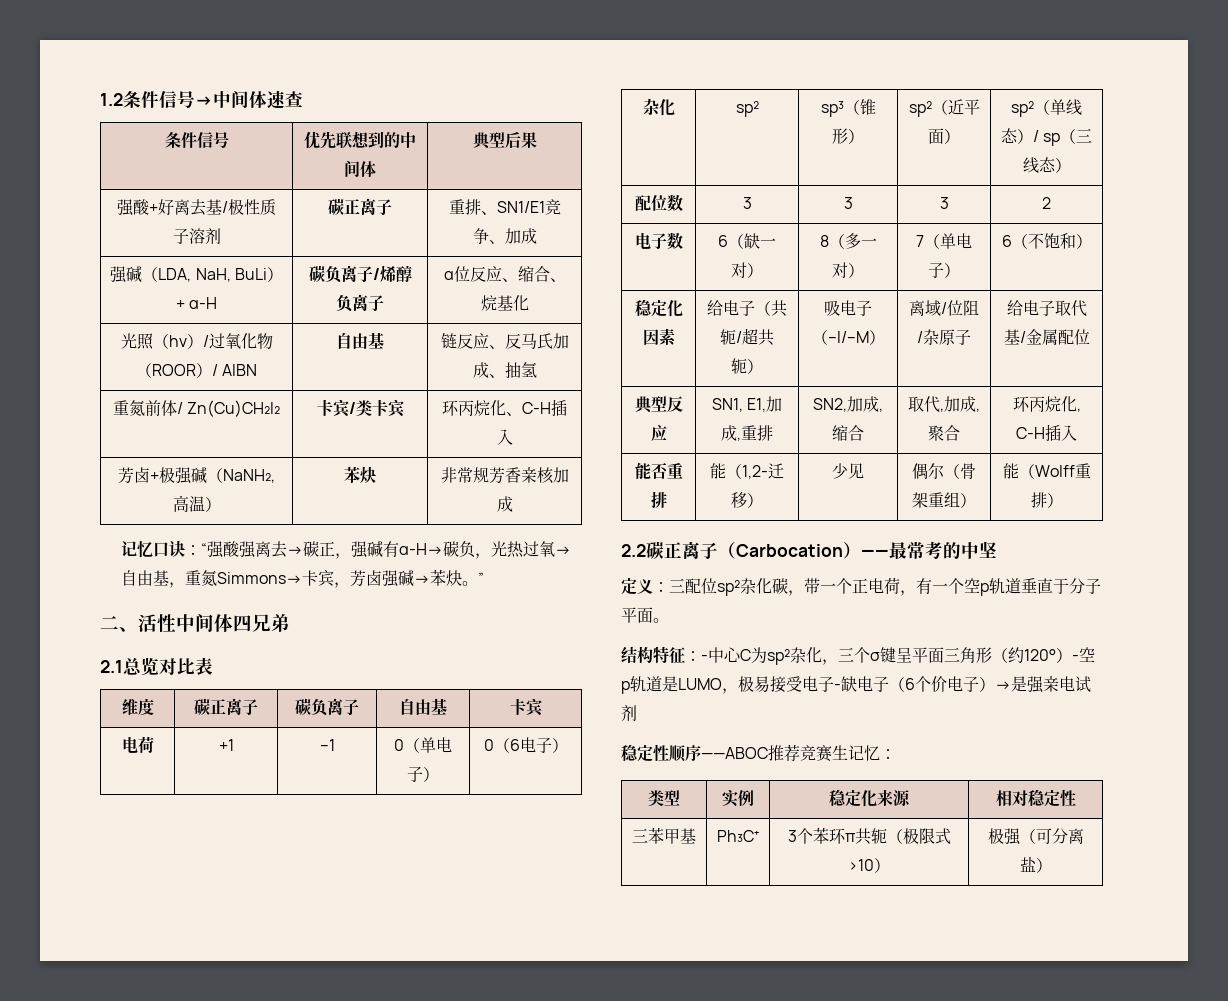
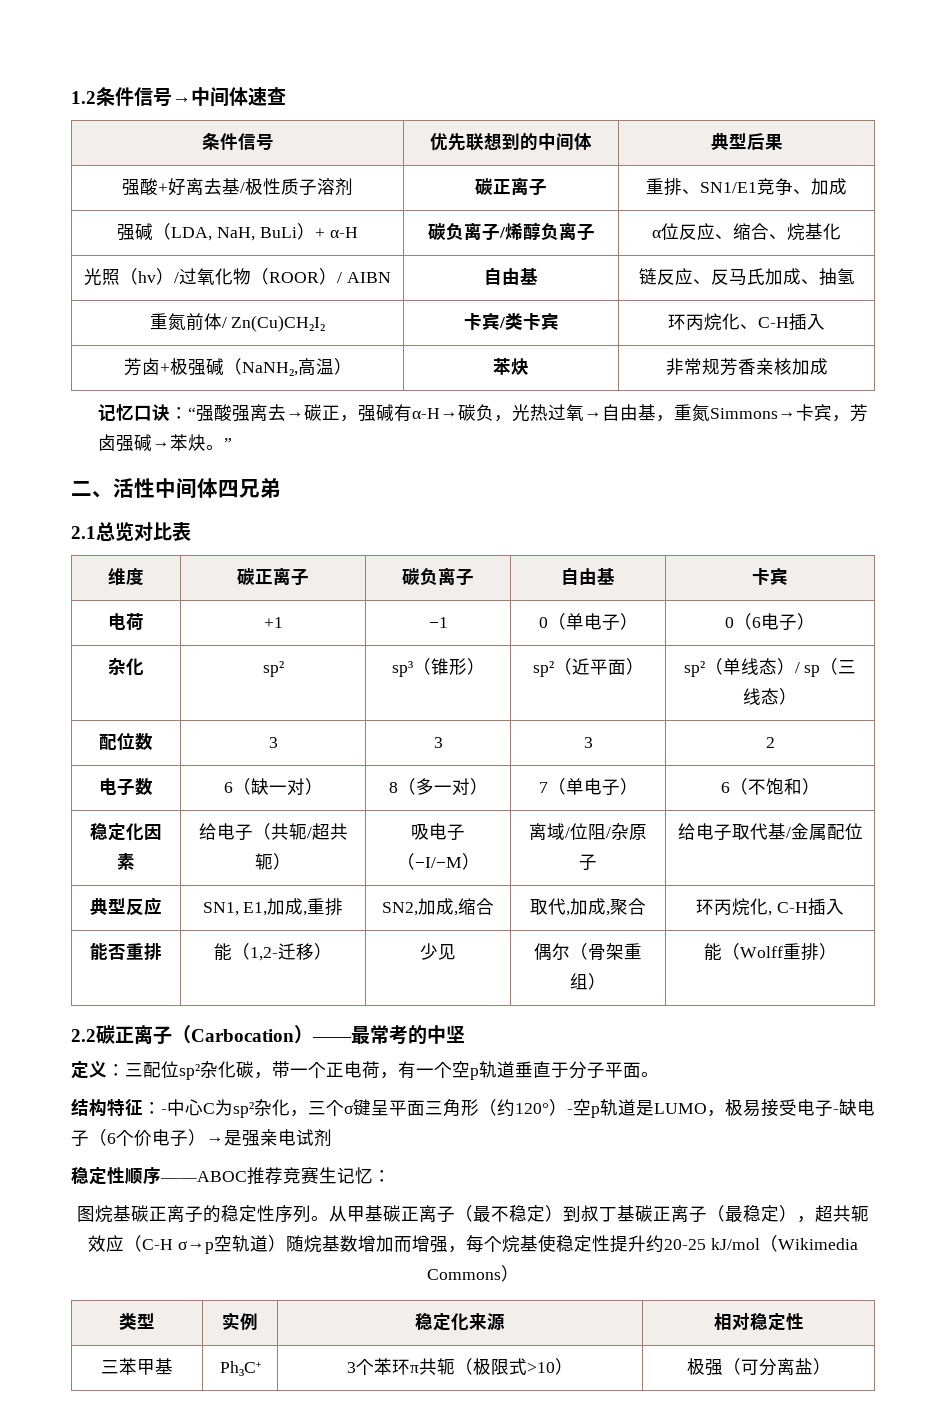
+ 图烷基碳正离子的稳定性序列。从甲基碳正离子（最不稳定）到叔丁基碳正离子（最稳定），超共轭效应（C-H σ→p空轨道）随烷基数增加而增强，每个烷基使稳定性提升约20-25 kJ/mol（Wikimedia Commons）

